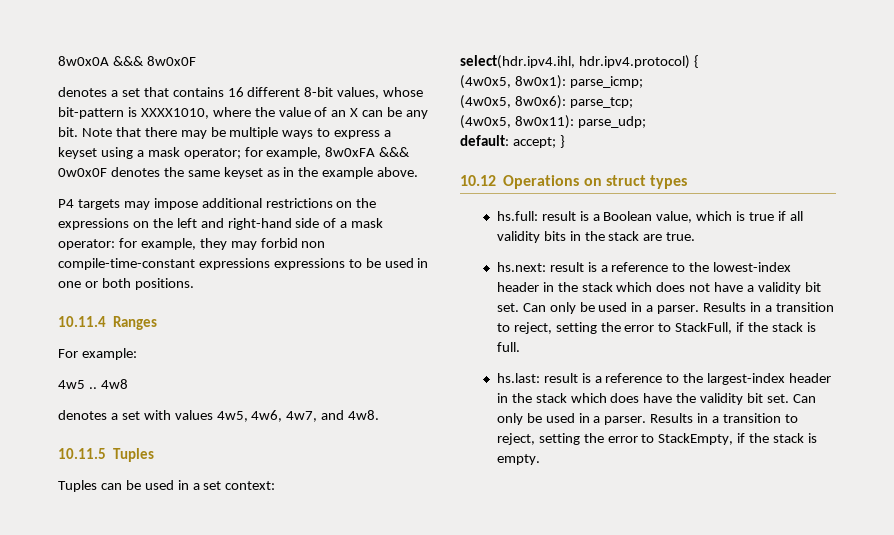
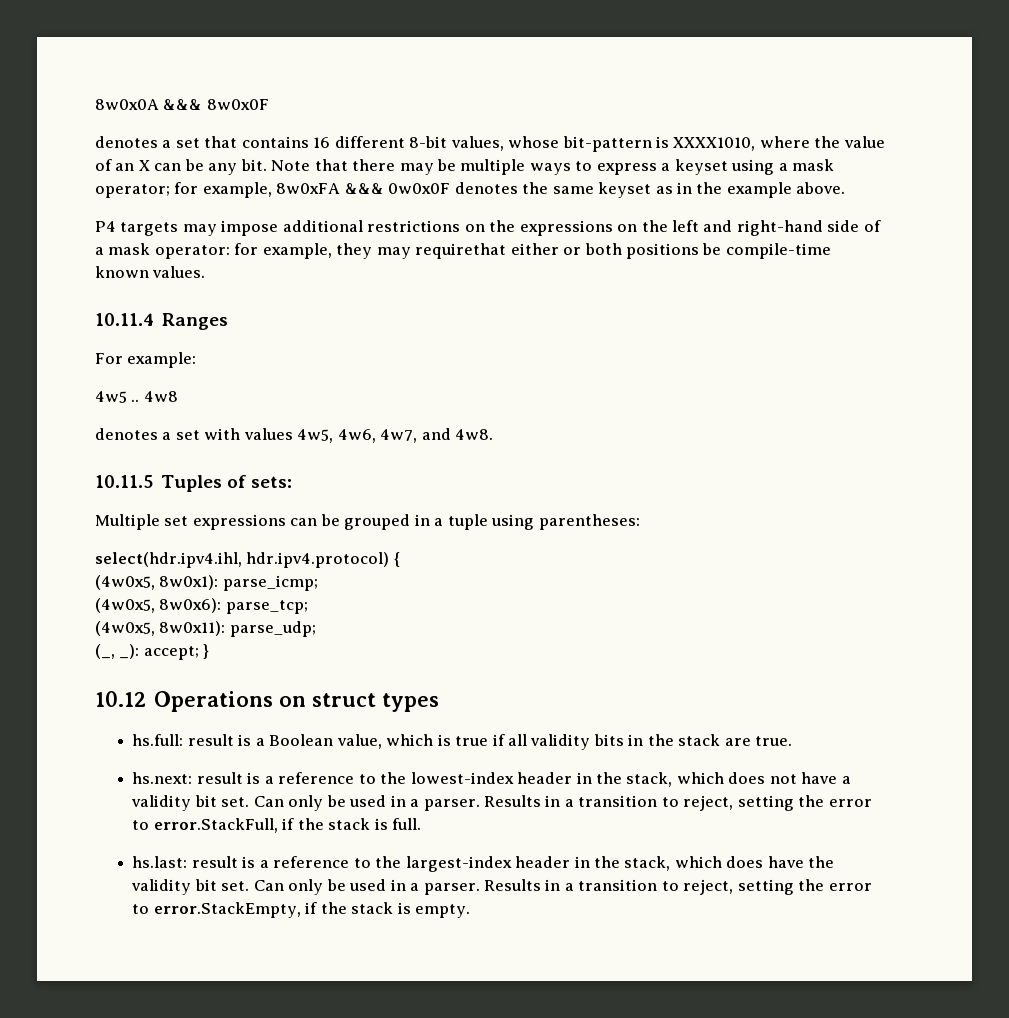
- P4 targets may impose additional restrictions on the expressions on the left and right-hand side of a mask operator: for example, they may forbid non compile-time-constant expressions expressions to be used in one or both positions.
+ P4 targets may impose additional restrictions on the expressions on the left and right-hand side of a mask operator: for example, they may requirethat either or both positions be compile-time known values.
- 10.11.5 Tuples
- Tuples can be used in a set context:
+ 10.11.5 Tuples of sets:
+ Multiple set expressions can be grouped in a tuple using parentheses:
- default: accept; }
+ (_, _): accept; }
- hs.next: result is a reference to the lowest-index header in the stack which does not have a validity bit set.
+ hs.next: result is a reference to the lowest-index header in the stack, which does not have a validity bit set.
- Results in a transition to reject, setting the error to StackFull, if the stack is full.
+ Results in a transition to reject, setting the error to error.StackFull, if the stack is full.
- hs.last: result is a reference to the largest-index header in the stack which does have the validity bit set.
+ hs.last: result is a reference to the largest-index header in the stack, which does have the validity bit set.
- Results in a transition to reject, setting the error to StackEmpty, if the stack is empty.
+ Results in a transition to reject, setting the error to error.StackEmpty, if the stack is empty.

